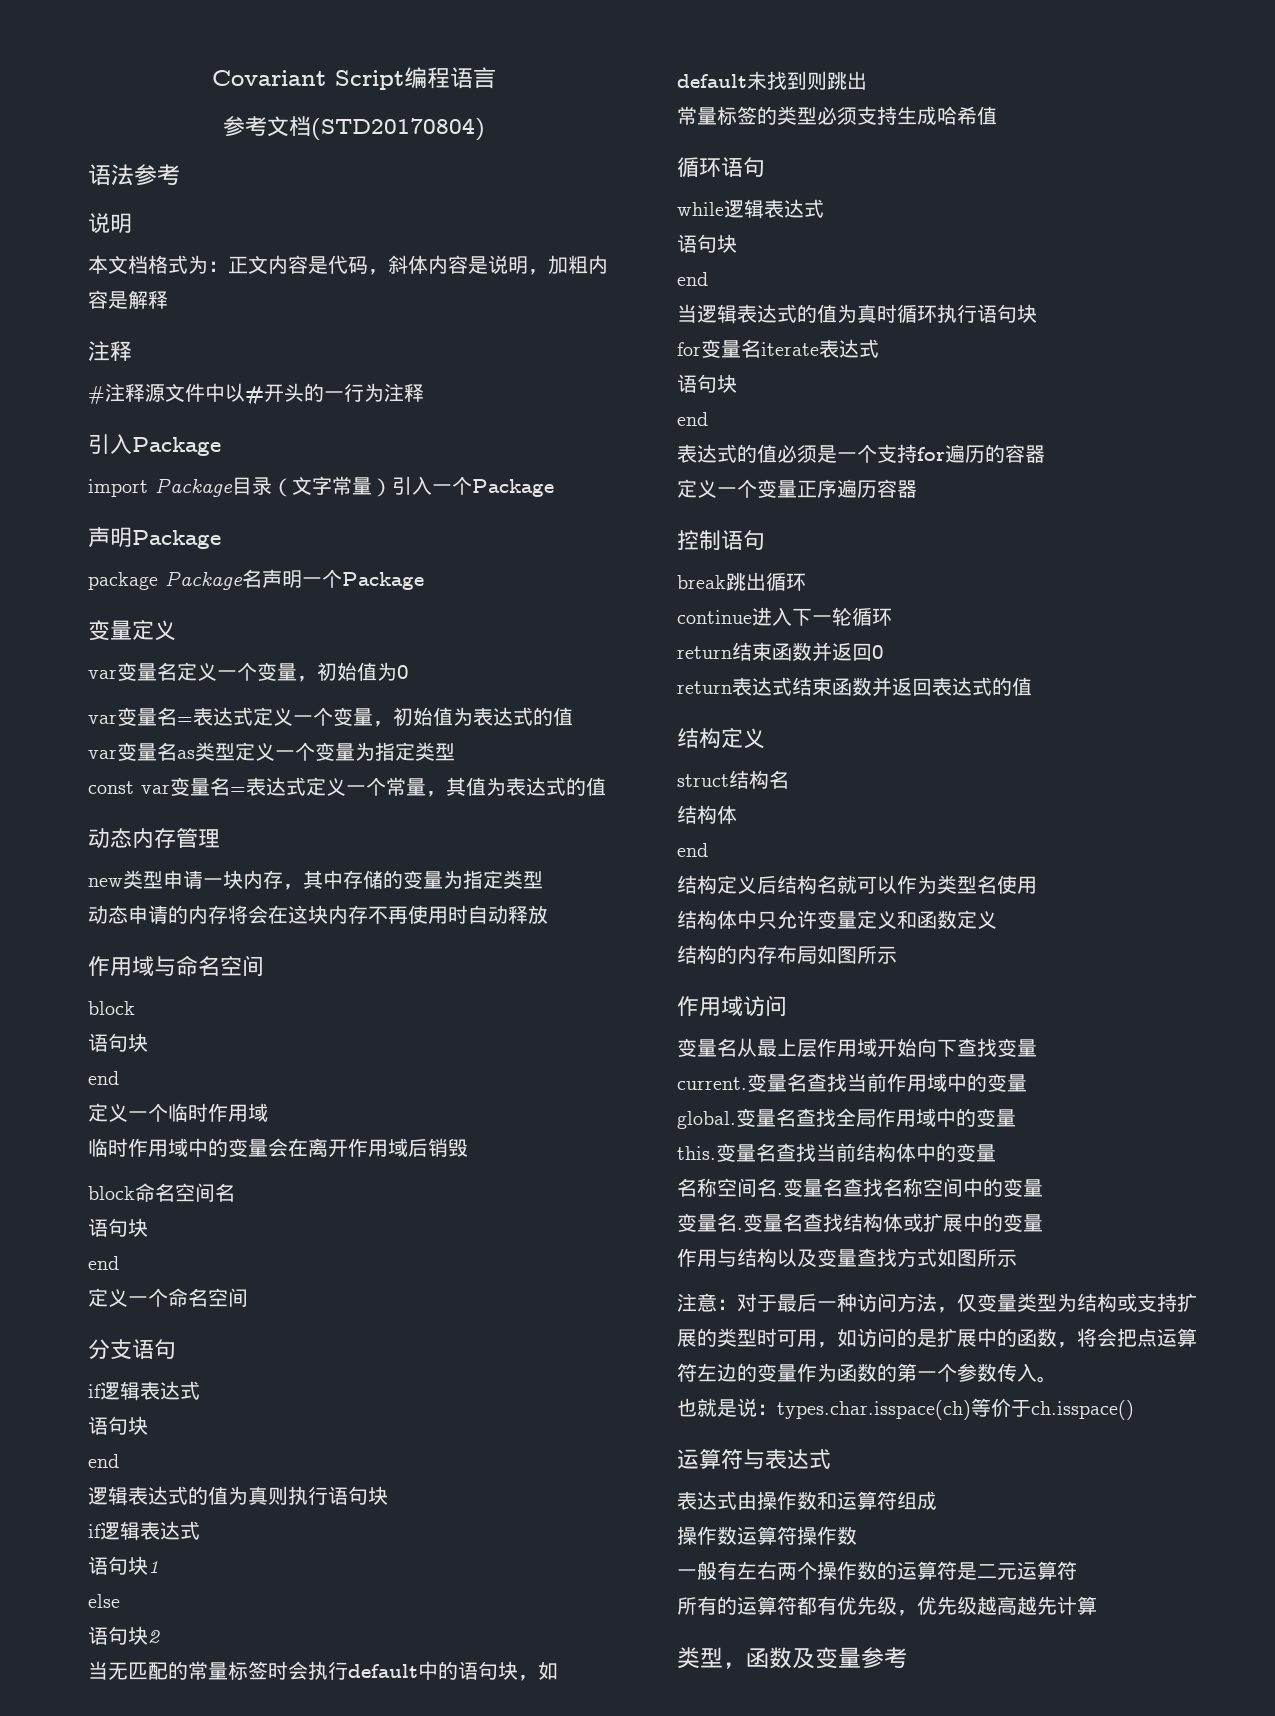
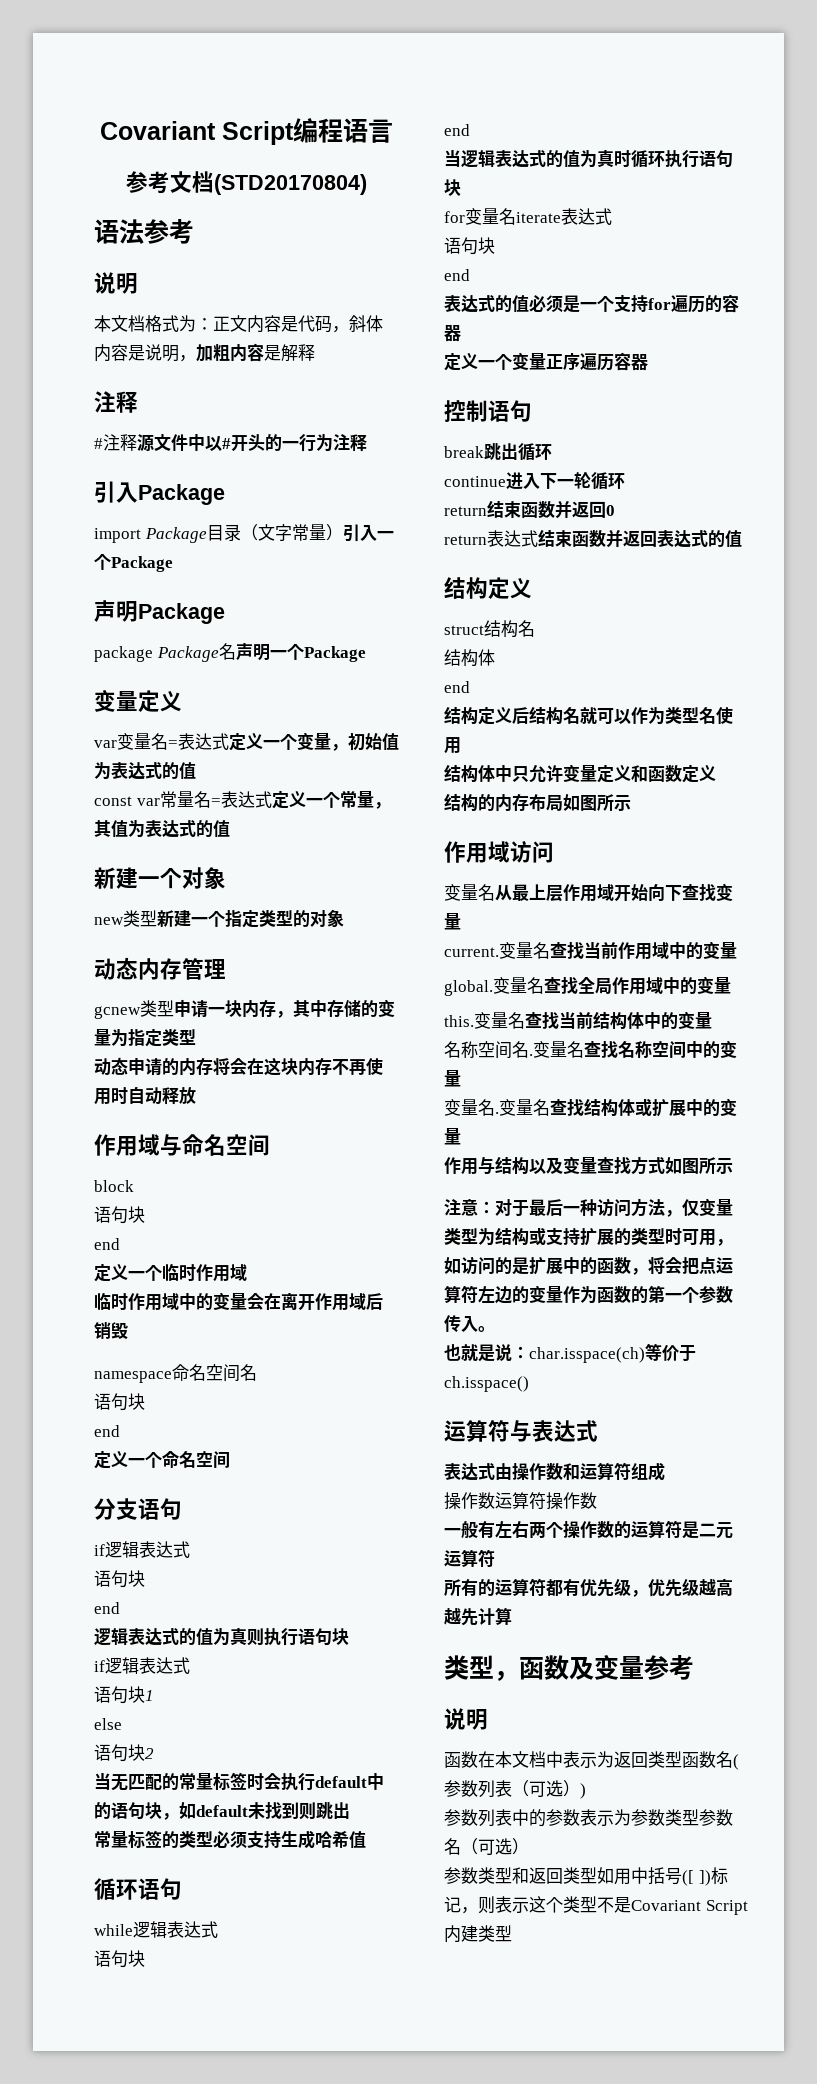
- var变量名定义一个变量，初始值为0
- var变量名as类型定义一个变量为指定类型
- const var变量名=表达式定义一个常量，其值为表达式的值
+ const var常量名=表达式定义一个常量，其值为表达式的值
+ 新建一个对象
+ new类型新建一个指定类型的对象
- new类型申请一块内存，其中存储的变量为指定类型
+ gcnew类型申请一块内存，其中存储的变量为指定类型
- block命名空间名
+ namespace命名空间名
- 也就是说：types.char.isspace(ch)等价于ch.isspace()
+ 也就是说：char.isspace(ch)等价于ch.isspace()
  类型，函数及变量参考
+ 说明
+ 函数在本文档中表示为返回类型函数名(参数列表（可选）)
+ 参数列表中的参数表示为参数类型参数名（可选）
+ 参数类型和返回类型如用中括号([ ])标记，则表示这个类型不是Covariant Script内建类型

